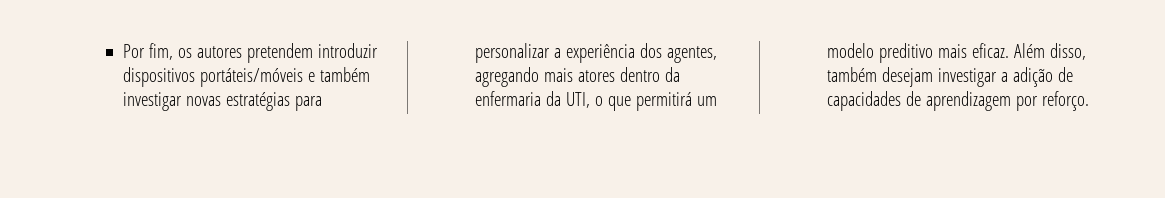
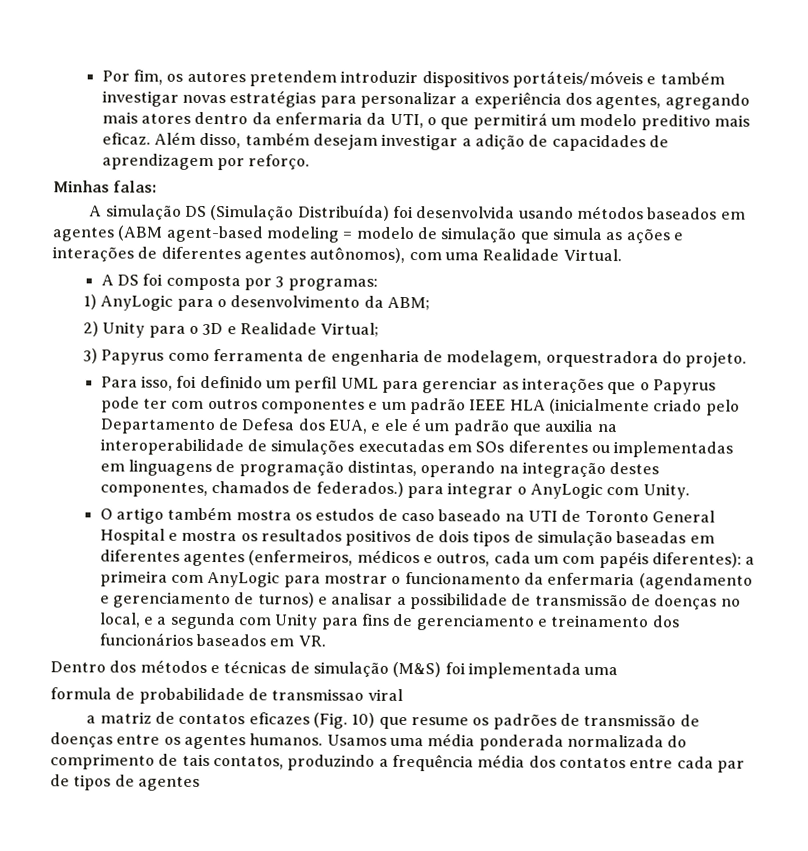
+ Minhas falas:
+ A simulação DS (Simulação Distribuída) foi desenvolvida usando métodos baseados em agentes (ABM agent-based modeling = modelo de simulação que simula as ações e interações de diferentes agentes autônomos), com uma Realidade Virtual.
+ A DS foi composta por 3 programas:
+ 1) AnyLogic para o desenvolvimento da ABM;
+ 2) Unity para o 3D e Realidade Virtual;
+ 3) Papyrus como ferramenta de engenharia de modelagem, orquestradora do projeto.
+ Para isso, foi definido um perfil UML para gerenciar as interações que o Papyrus pode ter com outros componentes e um padrão IEEE HLA (inicialmente criado pelo Departamento de Defesa dos EUA, e ele é um padrão que auxilia na interoperabilidade de simulações executadas em SOs diferentes ou implementadas em linguagens de programação distintas, operando na integração destes componentes, chamados de federados.) para integrar o AnyLogic com Unity.
+ O artigo também mostra os estudos de caso baseado na UTI de Toronto General Hospital e mostra os resultados positivos de dois tipos de simulação baseadas em diferentes agentes (enfermeiros, médicos e outros, cada um com papéis diferentes): a primeira com AnyLogic para mostrar o funcionamento da enfermaria (agendamento e gerenciamento de turnos) e analisar a possibilidade de transmissão de doenças no local, e a segunda com Unity para fins de gerenciamento e treinamento dos funcionários baseados em VR.
+ Dentro dos métodos e técnicas de simulação (M&S) foi implementada uma
+ formula de probabilidade de transmissao viral
+ a matriz de contatos eficazes (Fig. 10) que resume os padrões de transmissão de doenças entre os agentes humanos. Usamos uma média ponderada normalizada do comprimento de tais contatos, produzindo a frequência média dos contatos entre cada par de tipos de agentes

